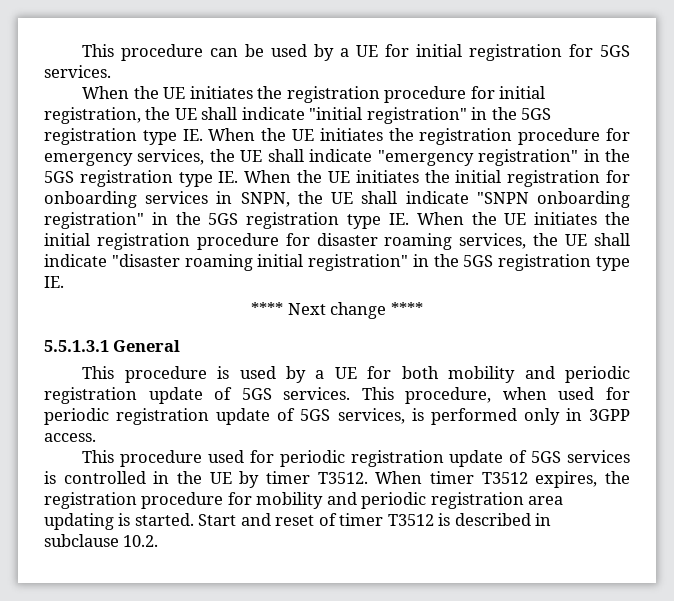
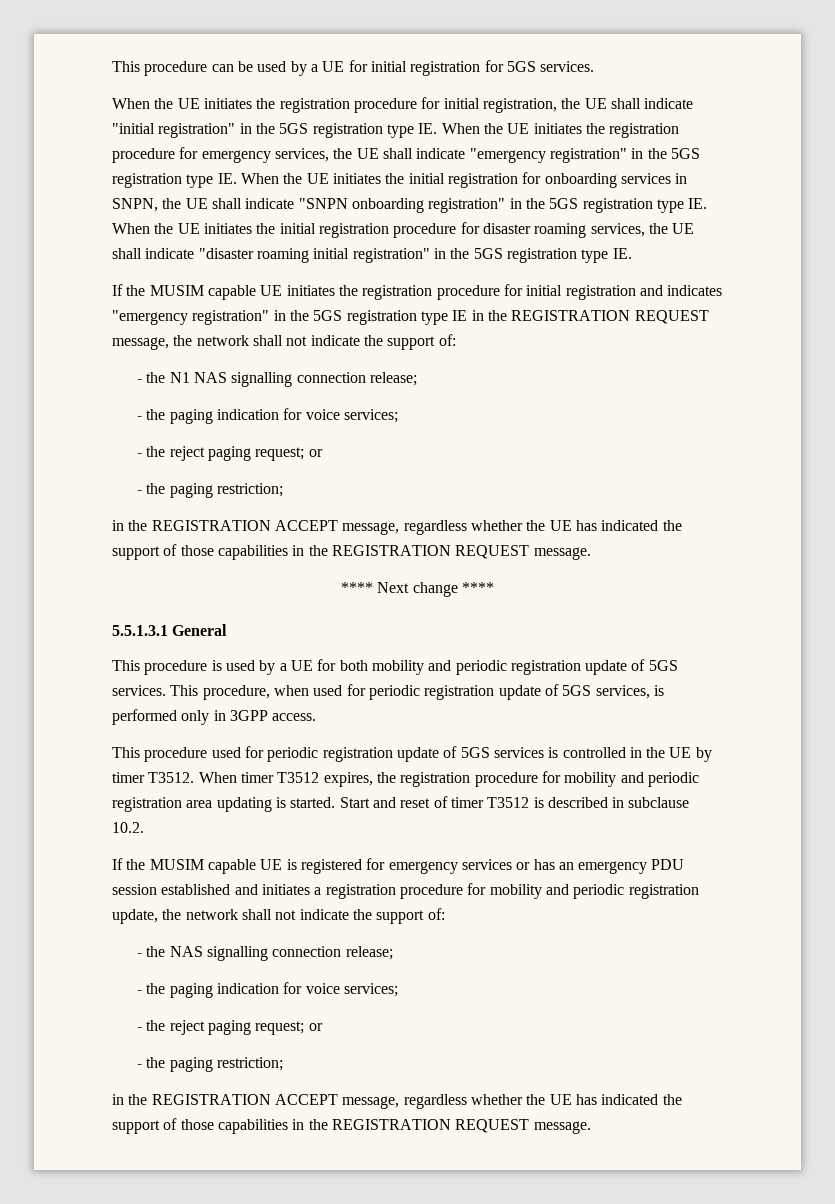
+ If the MUSIM capable UE initiates the registration procedure for initial registration and indicates "emergency registration" in the 5GS registration type IE in the REGISTRATION REQUEST message, the network shall not indicate the support of:
+ - the N1 NAS signalling connection release;
+ - the paging indication for voice services;
+ - the reject paging request; or
+ - the paging restriction;
+ in the REGISTRATION ACCEPT message, regardless whether the UE has indicated the support of those capabilities in the REGISTRATION REQUEST message.
+ If the MUSIM capable UE is registered for emergency services or has an emergency PDU session established and initiates a registration procedure for mobility and periodic registration update, the network shall not indicate the support of:
+ - the NAS signalling connection release;
+ - the paging indication for voice services;
+ - the reject paging request; or
+ - the paging restriction;
+ in the REGISTRATION ACCEPT message, regardless whether the UE has indicated the support of those capabilities in the REGISTRATION REQUEST message.

